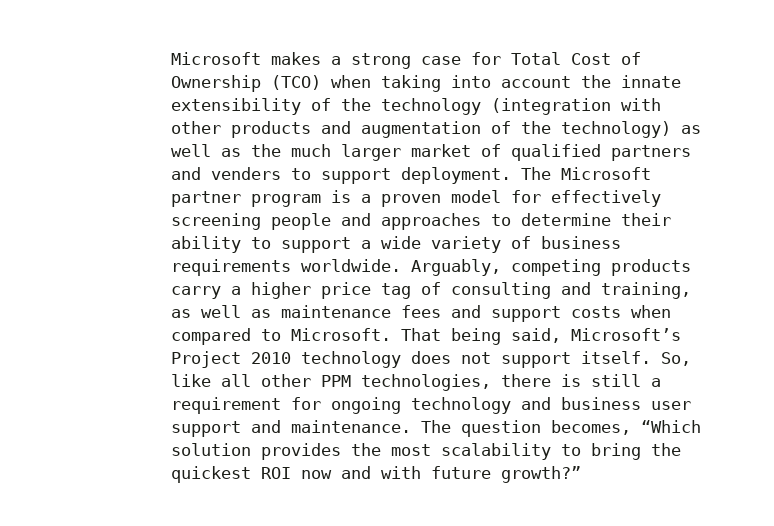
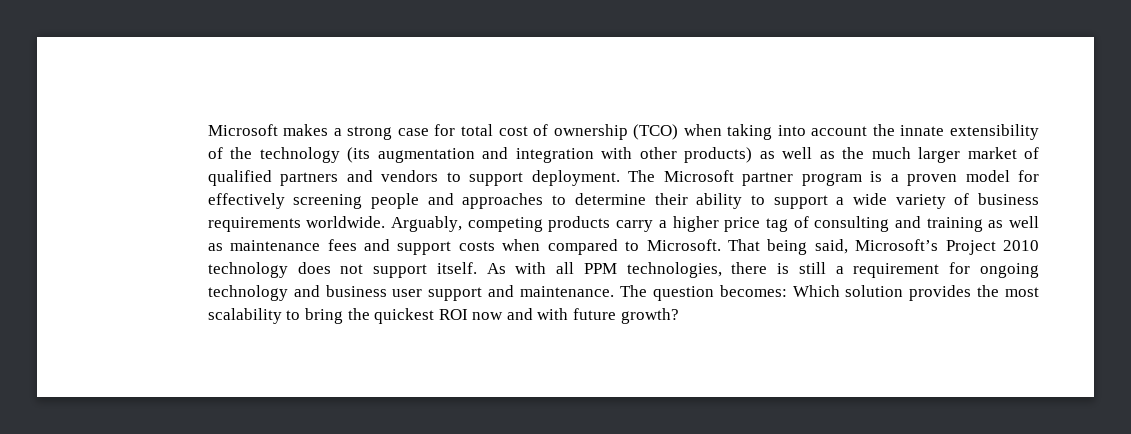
- Microsoft makes a strong case for Total Cost of Ownership (TCO) when taking into account the innate extensibility of the technology (integration with other products and augmentation of the technology) as well as the much larger market of qualified partners and venders to support deployment.
+ Microsoft makes a strong case for total cost of ownership (TCO) when taking into account the innate extensibility of the technology (its augmentation and integration with other products) as well as the much larger market of qualified partners and vendors to support deployment.
- Arguably, competing products carry a higher price tag of consulting and training, as well as maintenance fees and support costs when compared to Microsoft.
+ Arguably, competing products carry a higher price tag of consulting and training as well as maintenance fees and support costs when compared to Microsoft.
- So, like all other PPM technologies, there is still a requirement for ongoing technology and business user support and maintenance.
+ As with all PPM technologies, there is still a requirement for ongoing technology and business user support and maintenance.
- The question becomes, “Which solution provides the most scalability to bring the quickest ROI now and with future growth?”
+ The question becomes: Which solution provides the most scalability to bring the quickest ROI now and with future growth?

